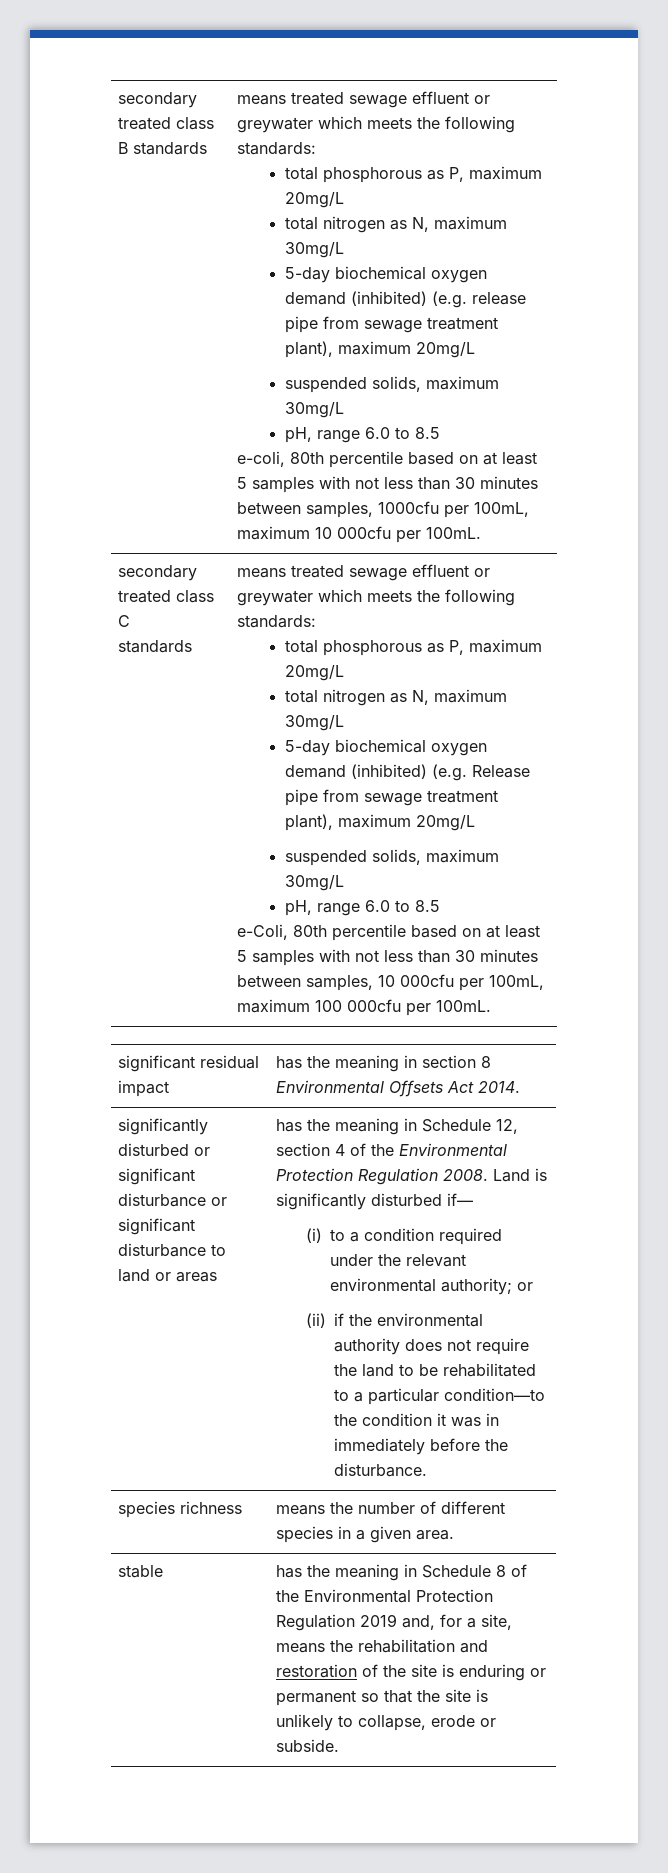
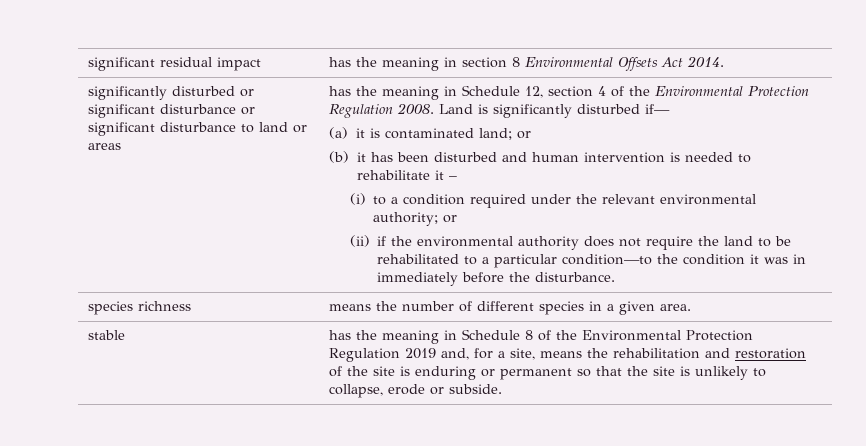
- secondary treated class B standards | means treated sewage effluent or greywater which meets the following standards:
- total phosphorous as P, maximum 20mg/L
- total nitrogen as N, maximum 30mg/L
- 5-day biochemical oxygen demand (inhibited) (e.g. release pipe from sewage treatment plant), maximum 20mg/L
- suspended solids, maximum 30mg/L
- pH, range 6.0 to 8.5
- e-coli, 80th percentile based on at least 5 samples with not less than 30 minutes between samples, 1000cfu per 100mL, maximum 10 000cfu per 100mL.
- secondary treated class C
- standards | means treated sewage effluent or greywater which meets the following standards:
- total phosphorous as P, maximum 20mg/L
- total nitrogen as N, maximum 30mg/L
- 5-day biochemical oxygen demand (inhibited) (e.g. Release pipe from sewage treatment plant), maximum 20mg/L
- suspended solids, maximum 30mg/L
- pH, range 6.0 to 8.5
- e-Coli, 80th percentile based on at least 5 samples with not less than 30 minutes between samples, 10 000cfu per 100mL, maximum 100 000cfu per 100mL.
+ (a) it is contaminated land; or
+ (b) it has been disturbed and human intervention is needed to rehabilitate it –

